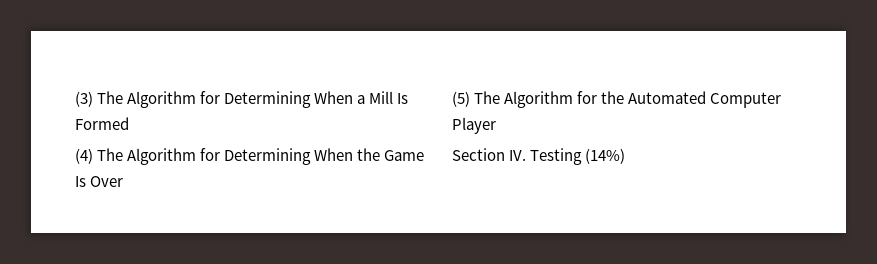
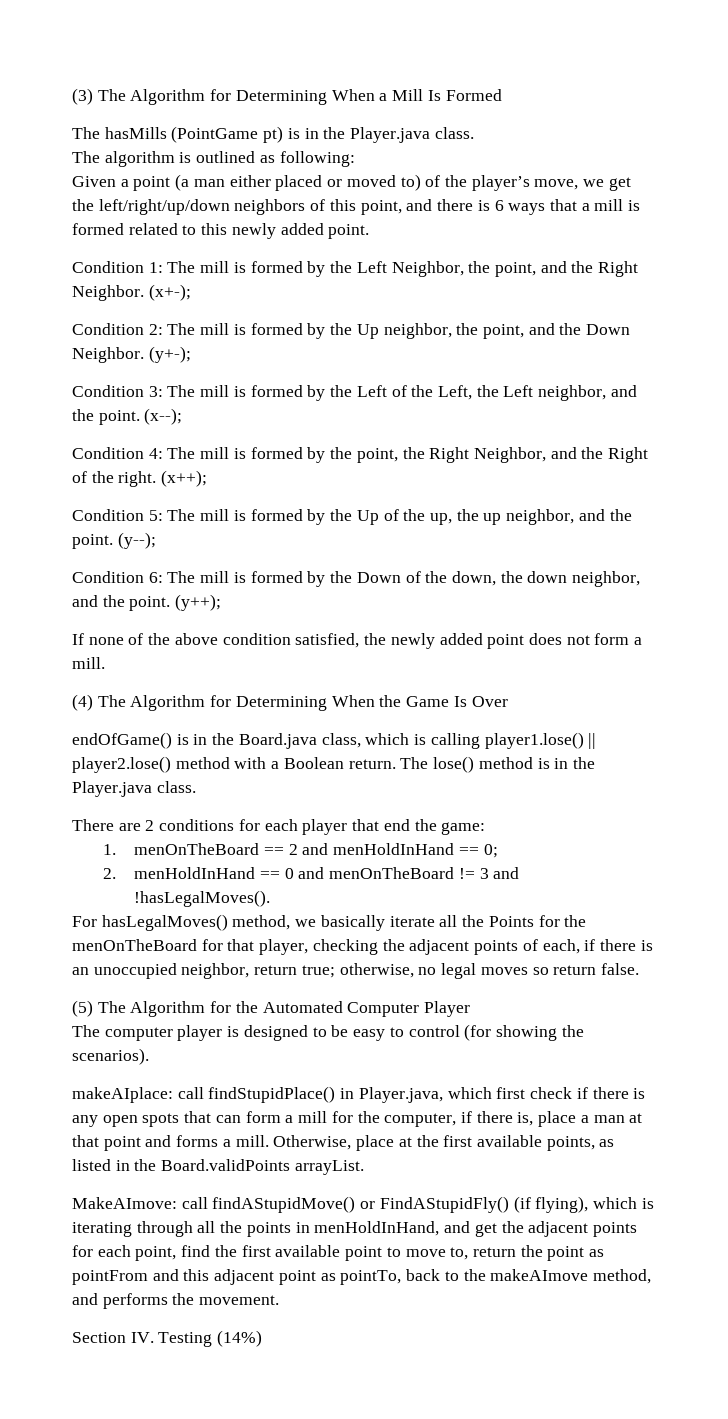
+ The hasMills (PointGame pt) is in the Player.java class.
+ The algorithm is outlined as following:
+ Given a point (a man either placed or moved to) of the player’s move, we get the left/right/up/down neighbors of this point, and there is 6 ways that a mill is formed related to this newly added point.
+ Condition 1: The mill is formed by the Left Neighbor, the point, and the Right Neighbor. (x+-);
+ Condition 2: The mill is formed by the Up neighbor, the point, and the Down Neighbor. (y+-);
+ Condition 3: The mill is formed by the Left of the Left, the Left neighbor, and the point. (x--);
+ Condition 4: The mill is formed by the point, the Right Neighbor, and the Right of the right. (x++);
+ Condition 5: The mill is formed by the Up of the up, the up neighbor, and the point. (y--);
+ Condition 6: The mill is formed by the Down of the down, the down neighbor, and the point. (y++);
+ If none of the above condition satisfied, the newly added point does not form a mill.
+ endOfGame() is in the Board.java class, which is calling player1.lose() || player2.lose() method with a Boolean return. The lose() method is in the Player.java class.
+ There are 2 conditions for each player that end the game:
+ 1. menOnTheBoard == 2 and menHoldInHand == 0;
+ 2. menHoldInHand == 0 and menOnTheBoard != 3 and !hasLegalMoves().
+ For hasLegalMoves() method, we basically iterate all the Points for the menOnTheBoard for that player, checking the adjacent points of each, if there is an unoccupied neighbor, return true; otherwise, no legal moves so return false.
+ The computer player is designed to be easy to control (for showing the scenarios).
+ makeAIplace: call findStupidPlace() in Player.java, which first check if there is any open spots that can form a mill for the computer, if there is, place a man at that point and forms a mill. Otherwise, place at the first available points, as listed in the Board.validPoints arrayList.
+ MakeAImove: call findAStupidMove() or FindAStupidFly() (if flying), which is iterating through all the points in menHoldInHand, and get the adjacent points for each point, find the first available point to move to, return the point as pointFrom and this adjacent point as pointTo, back to the makeAImove method, and performs the movement.

